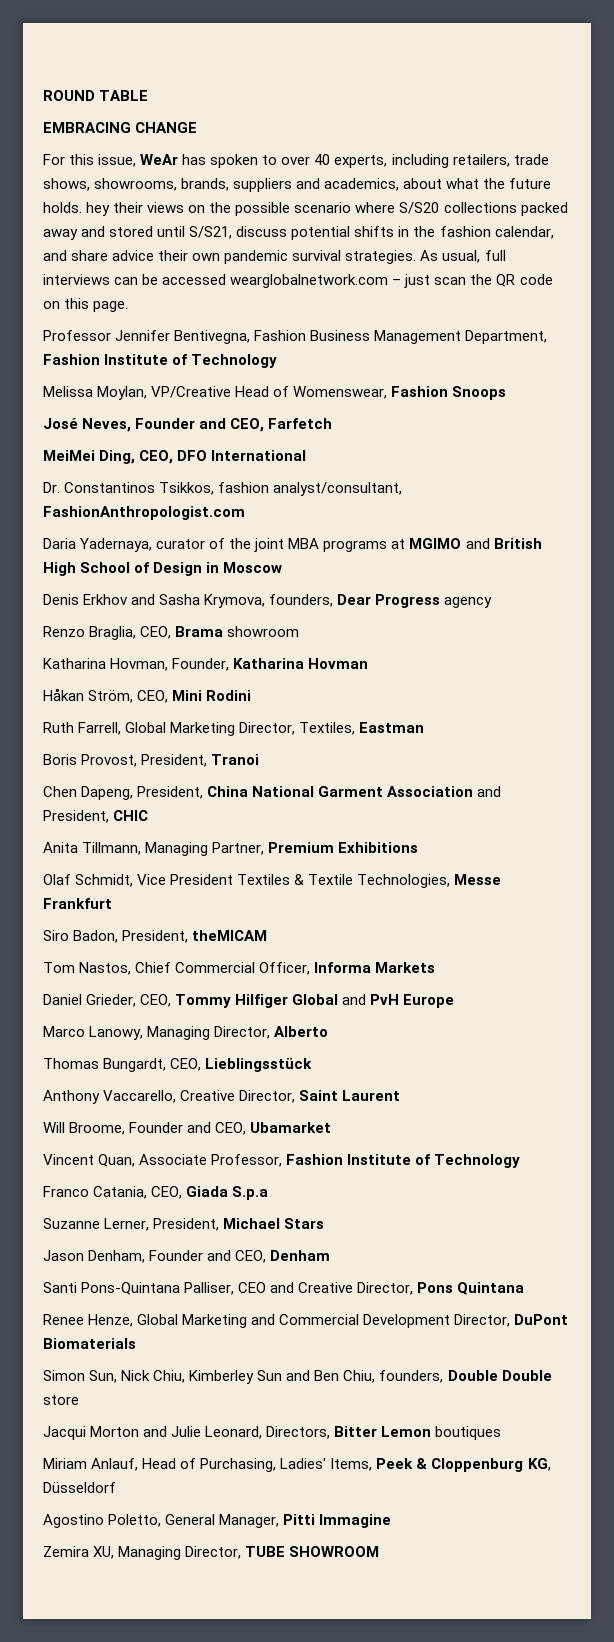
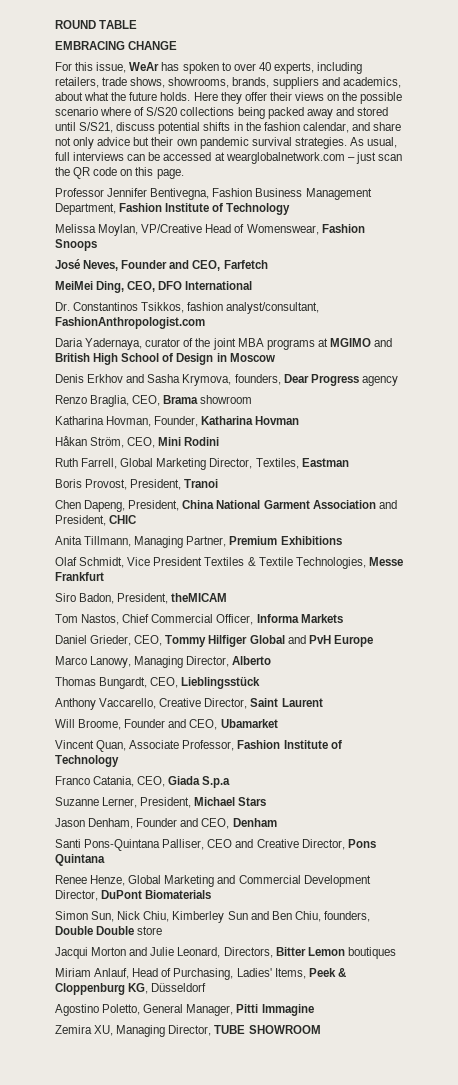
- For this issue, WeAr has spoken to over 40 experts, including retailers, trade shows, showrooms, brands, suppliers and academics, about what the future holds. hey their views on the possible scenario where S/S20 collections packed away and stored until S/S21, discuss potential shifts in the fashion calendar, and share advice their own pandemic survival strategies.
+ For this issue, WeAr has spoken to over 40 experts, including retailers, trade shows, showrooms, brands, suppliers and academics, about what the future holds. Here they offer their views on the possible scenario where of S/S20 collections being packed away and stored until S/S21, discuss potential shifts in the fashion calendar, and share not only advice but their own pandemic survival strategies.
- As usual, full interviews can be accessed wearglobalnetwork.com – just scan the QR code on this page.
+ As usual, full interviews can be accessed at wearglobalnetwork.com – just scan the QR code on this page.

